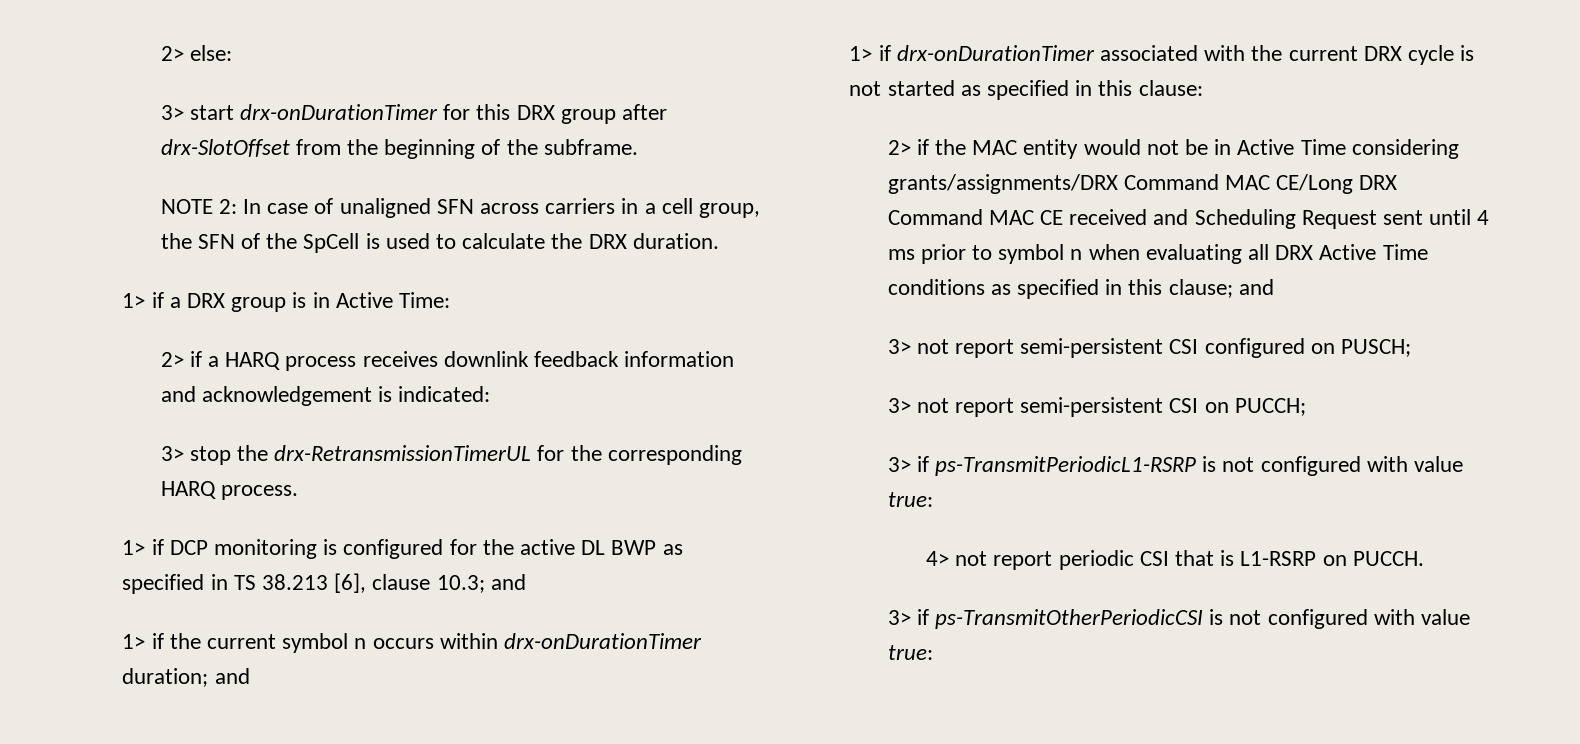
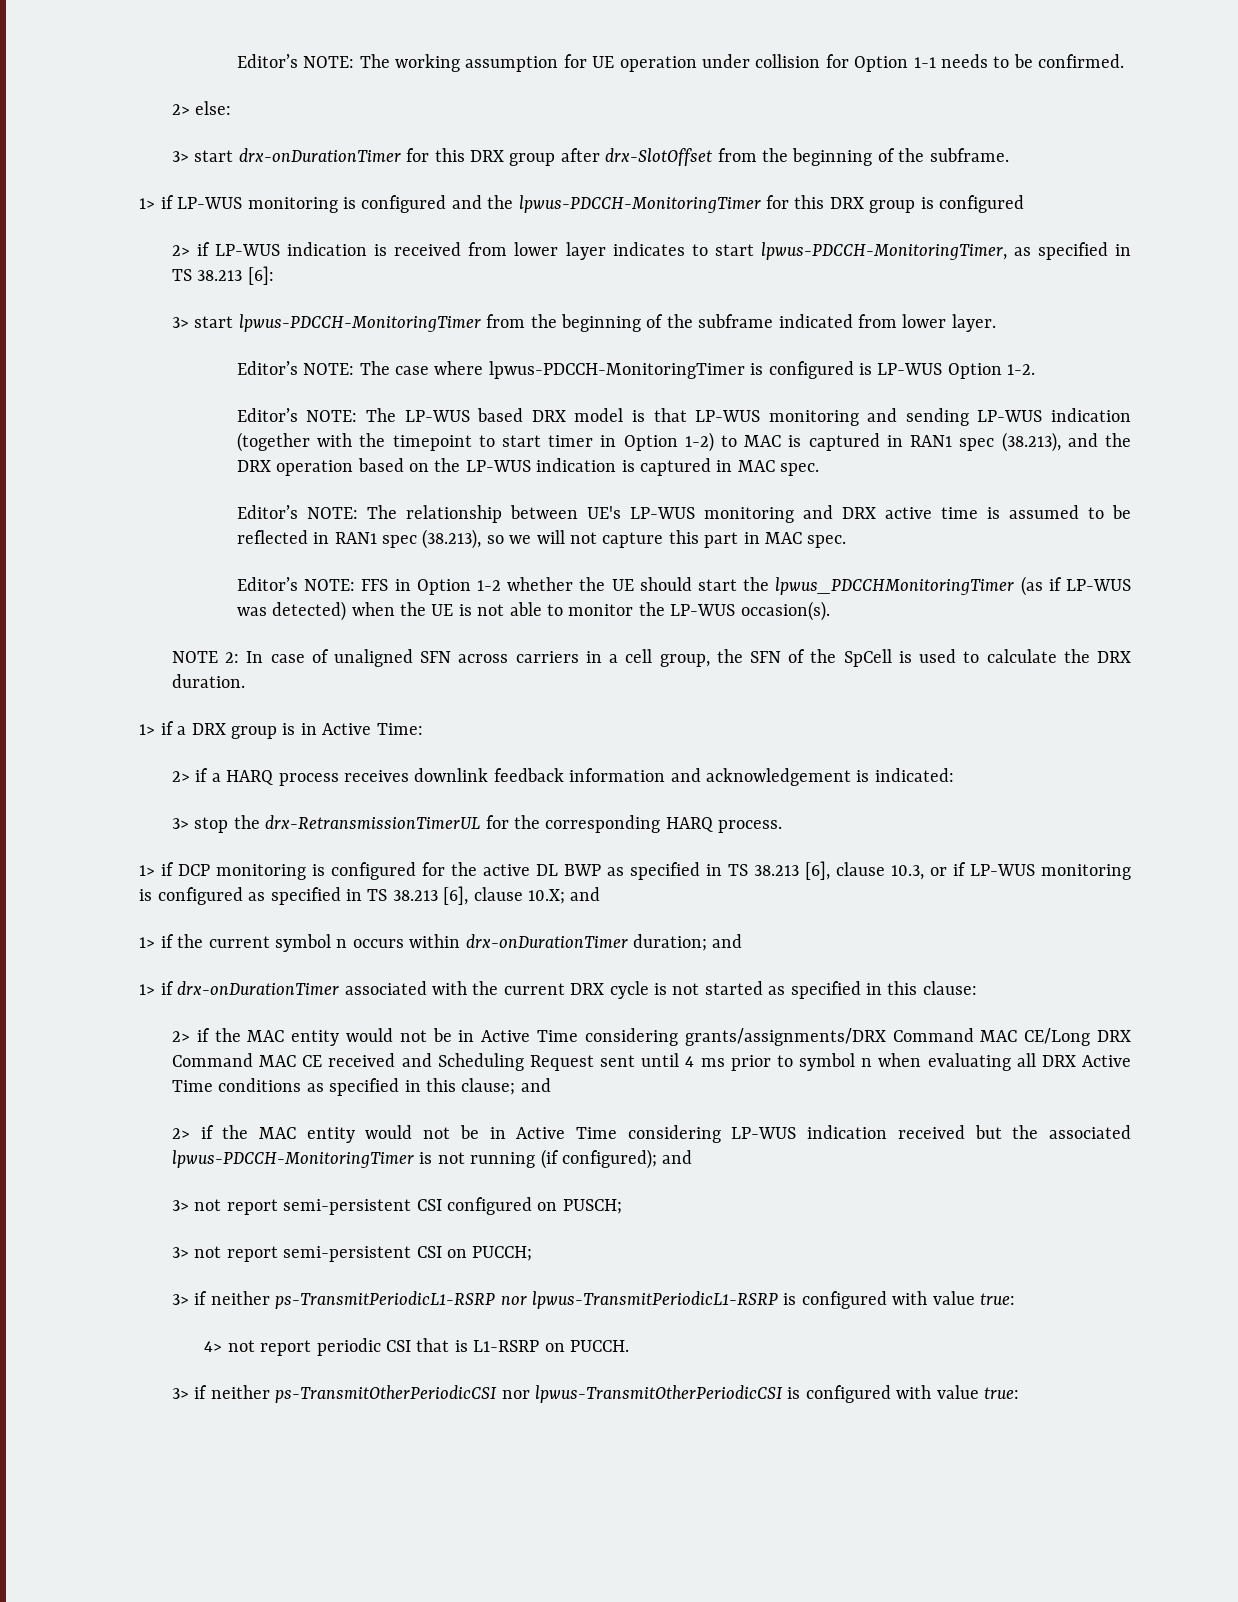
+ Editor’s NOTE: The working assumption for UE operation under collision for Option 1-1 needs to be confirmed.
+ 1> if LP-WUS monitoring is configured and the lpwus-PDCCH-MonitoringTimer for this DRX group is configured
+ 2> if LP-WUS indication is received from lower layer indicates to start lpwus-PDCCH-MonitoringTimer, as specified in TS 38.213 [6]:
+ 3> start lpwus-PDCCH-MonitoringTimer from the beginning of the subframe indicated from lower layer.
+ Editor’s NOTE: The case where lpwus-PDCCH-MonitoringTimer is configured is LP-WUS Option 1-2.
+ Editor’s NOTE: The LP-WUS based DRX model is that LP-WUS monitoring and sending LP-WUS indication (together with the timepoint to start timer in Option 1-2) to MAC is captured in RAN1 spec (38.213), and the DRX operation based on the LP-WUS indication is captured in MAC spec.
+ Editor’s NOTE: The relationship between UE's LP-WUS monitoring and DRX active time is assumed to be reflected in RAN1 spec (38.213), so we will not capture this part in MAC spec.
+ Editor’s NOTE: FFS in Option 1-2 whether the UE should start the lpwus_PDCCHMonitoringTimer (as if LP-WUS was detected) when the UE is not able to monitor the LP-WUS occasion(s).
- 1> if DCP monitoring is configured for the active DL BWP as specified in TS 38.213 [6], clause 10.3; and
+ 1> if DCP monitoring is configured for the active DL BWP as specified in TS 38.213 [6], clause 10.3, or if LP-WUS monitoring is configured as specified in TS 38.213 [6], clause 10.X; and
+ 2> if the MAC entity would not be in Active Time considering LP-WUS indication received but the associated lpwus-PDCCH-MonitoringTimer is not running (if configured); and
- 3> if ps-TransmitPeriodicL1-RSRP is not configured with value true:
+ 3> if neither ps-TransmitPeriodicL1-RSRP nor lpwus-TransmitPeriodicL1-RSRP is configured with value true:
- 3> if ps-TransmitOtherPeriodicCSI is not configured with value true:
+ 3> if neither ps-TransmitOtherPeriodicCSI nor lpwus-TransmitOtherPeriodicCSI is configured with value true:

